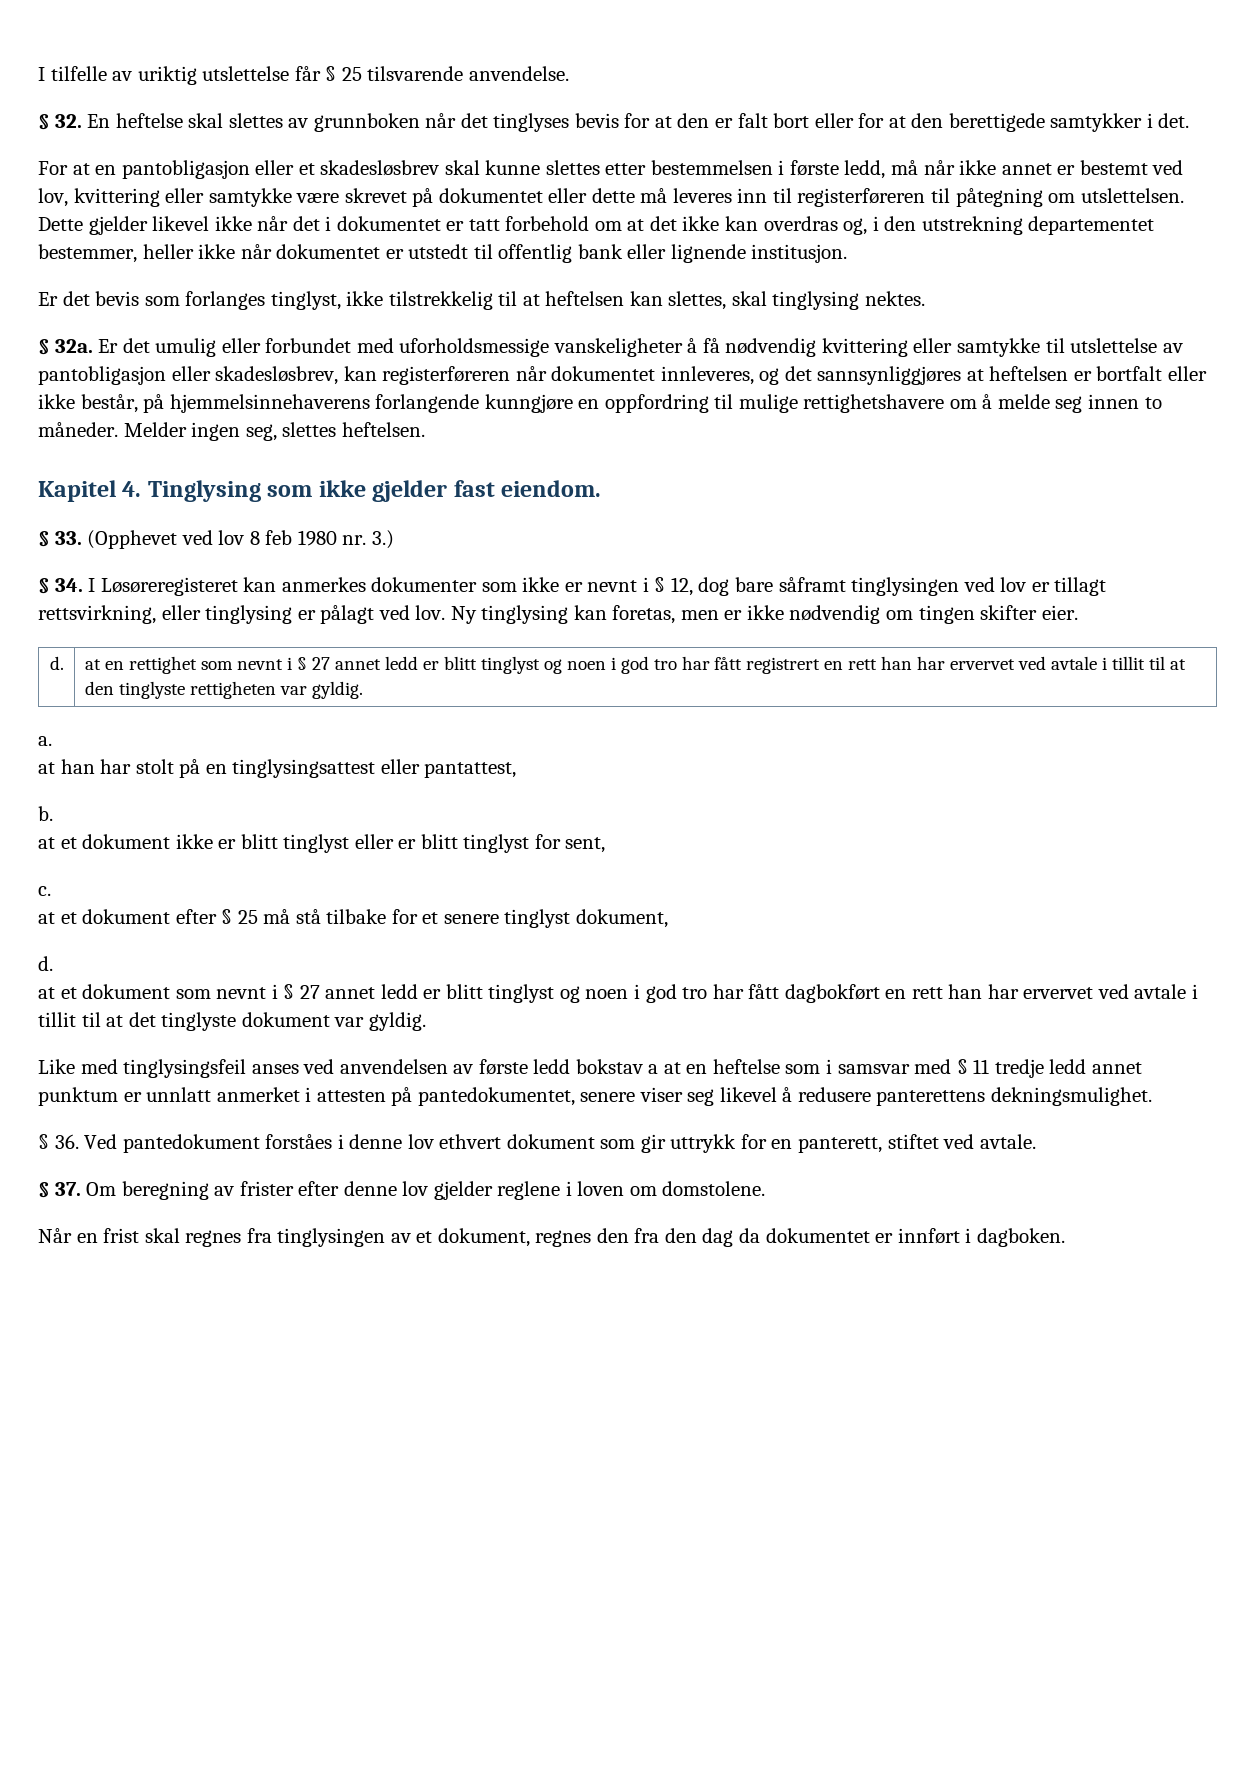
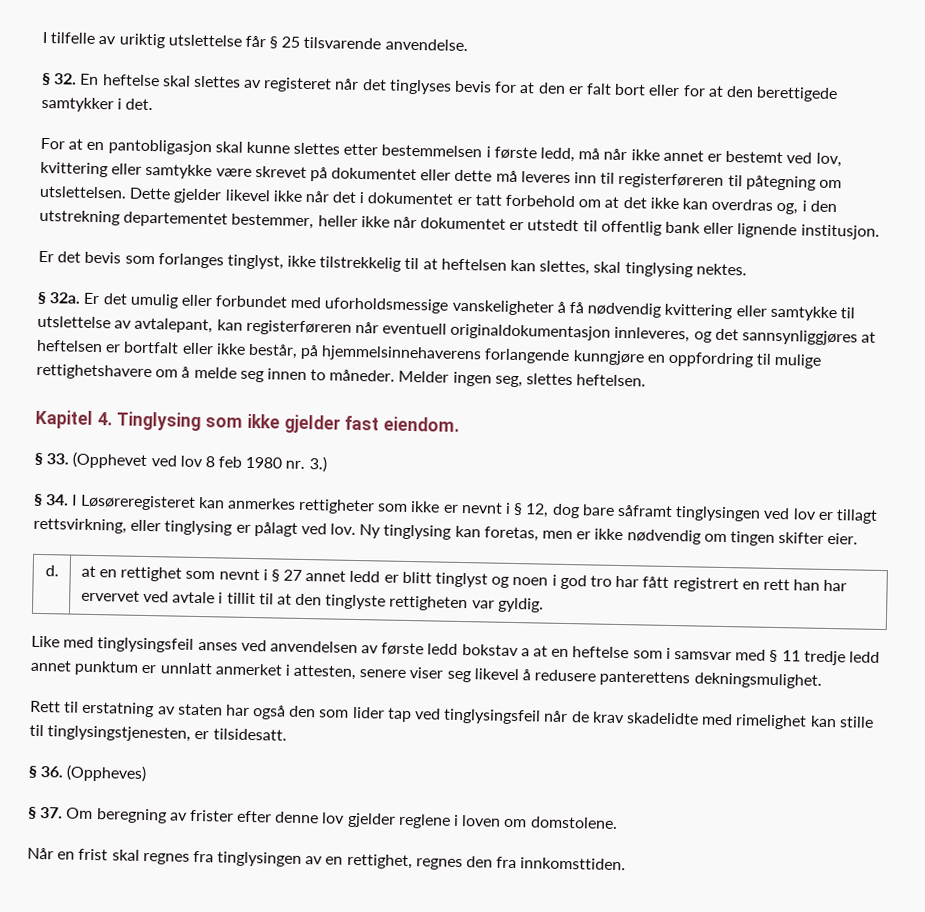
- § 32. En heftelse skal slettes av grunnboken når det tinglyses bevis for at den er falt bort eller for at den berettigede samtykker i det.
+ § 32. En heftelse skal slettes av registeret når det tinglyses bevis for at den er falt bort eller for at den berettigede samtykker i det.
- For at en pantobligasjon eller et skadesløsbrev skal kunne slettes etter bestemmelsen i første ledd, må når ikke annet er bestemt ved lov, kvittering eller samtykke være skrevet på dokumentet eller dette må leveres inn til registerføreren til påtegning om utslettelsen.
+ For at en pantobligasjon skal kunne slettes etter bestemmelsen i første ledd, må når ikke annet er bestemt ved lov, kvittering eller samtykke være skrevet på dokumentet eller dette må leveres inn til registerføreren til påtegning om utslettelsen.
- Er det umulig eller forbundet med uforholdsmessige vanskeligheter å få nødvendig kvittering eller samtykke til utslettelse av pantobligasjon eller skadesløsbrev, kan registerføreren når dokumentet innleveres, og det sannsynliggjøres at heftelsen er bortfalt eller ikke består, på hjemmelsinnehaverens forlangende kunngjøre en oppfordring til mulige rettighetshavere om å melde seg innen to måneder.
+ Er det umulig eller forbundet med uforholdsmessige vanskeligheter å få nødvendig kvittering eller samtykke til utslettelse av avtalepant, kan registerføreren når eventuell originaldokumentasjon innleveres, og det sannsynliggjøres at heftelsen er bortfalt eller ikke består, på hjemmelsinnehaverens forlangende kunngjøre en oppfordring til mulige rettighetshavere om å melde seg innen to måneder.
- § 34. I Løsøreregisteret kan anmerkes dokumenter som ikke er nevnt i § 12, dog bare såframt tinglysingen ved lov er tillagt rettsvirkning, eller tinglysing er pålagt ved lov.
+ § 34. I Løsøreregisteret kan anmerkes rettigheter som ikke er nevnt i § 12, dog bare såframt tinglysingen ved lov er tillagt rettsvirkning, eller tinglysing er pålagt ved lov.
- a.
- at han har stolt på en tinglysingsattest eller pantattest,
- b.
- at et dokument ikke er blitt tinglyst eller er blitt tinglyst for sent,
- c.
- at et dokument efter § 25 må stå tilbake for et senere tinglyst dokument,
- d.
- at et dokument som nevnt i § 27 annet ledd er blitt tinglyst og noen i god tro har fått dagbokført en rett han har ervervet ved avtale i tillit til at det tinglyste dokument var gyldig.
- Like med tinglysingsfeil anses ved anvendelsen av første ledd bokstav a at en heftelse som i samsvar med § 11 tredje ledd annet punktum er unnlatt anmerket i attesten på pantedokumentet, senere viser seg likevel å redusere panterettens dekningsmulighet.
+ Like med tinglysingsfeil anses ved anvendelsen av første ledd bokstav a at en heftelse som i samsvar med § 11 tredje ledd annet punktum er unnlatt anmerket i attesten, senere viser seg likevel å redusere panterettens dekningsmulighet.
- § 36. Ved pantedokument forståes i denne lov ethvert dokument som gir uttrykk for en panterett, stiftet ved avtale.
+ Rett til erstatning av staten har også den som lider tap ved tinglysingsfeil når de krav skadelidte med rimelighet kan stille til tinglysingstjenesten, er tilsidesatt.
+ § 36. (Oppheves)
- Når en frist skal regnes fra tinglysingen av et dokument, regnes den fra den dag da dokumentet er innført i dagboken.
+ Når en frist skal regnes fra tinglysingen av en rettighet, regnes den fra innkomsttiden.

